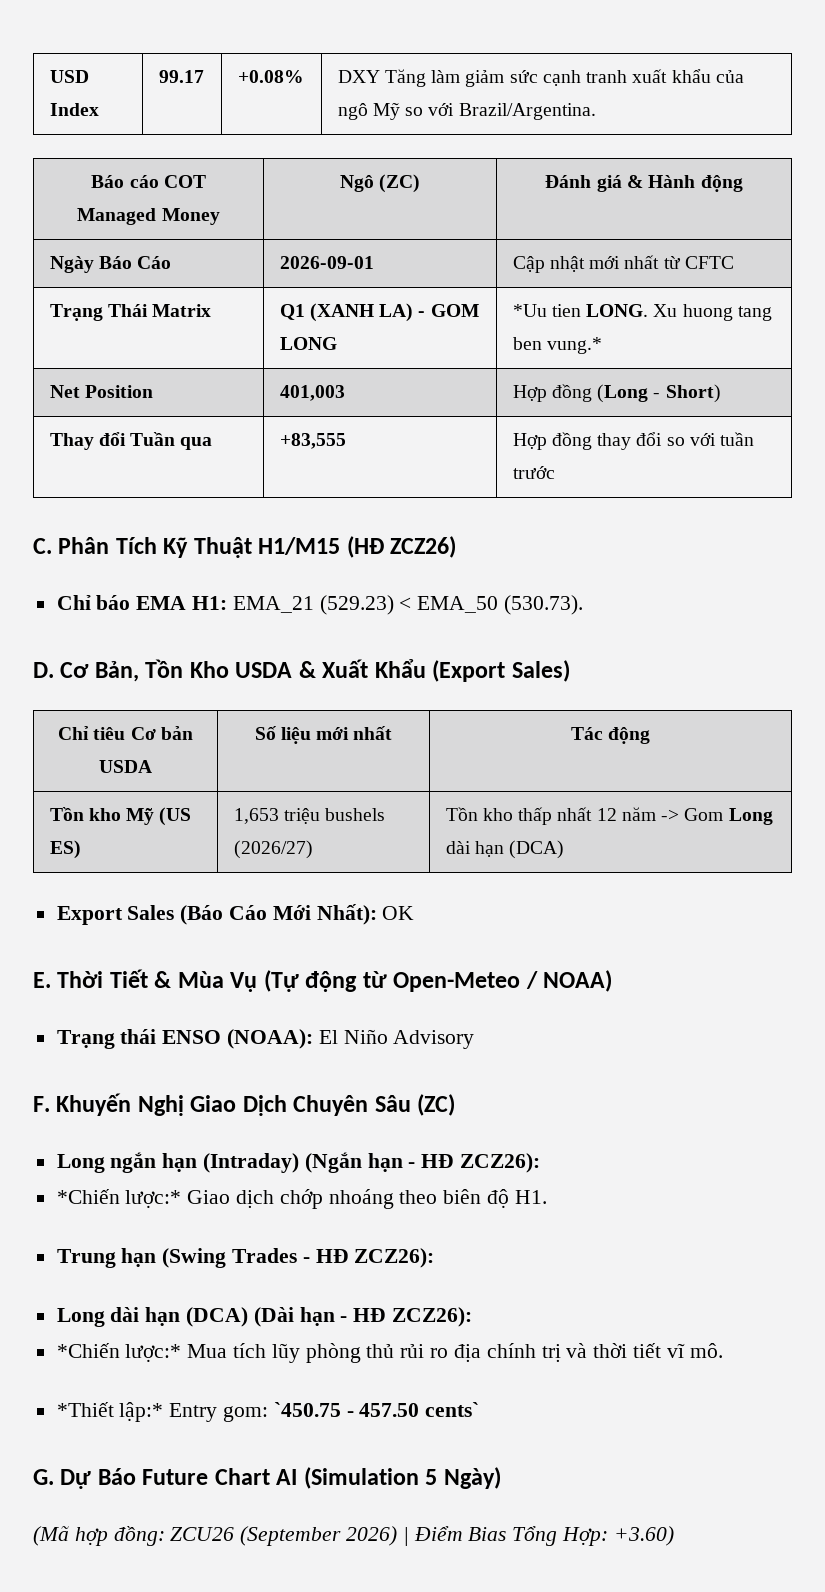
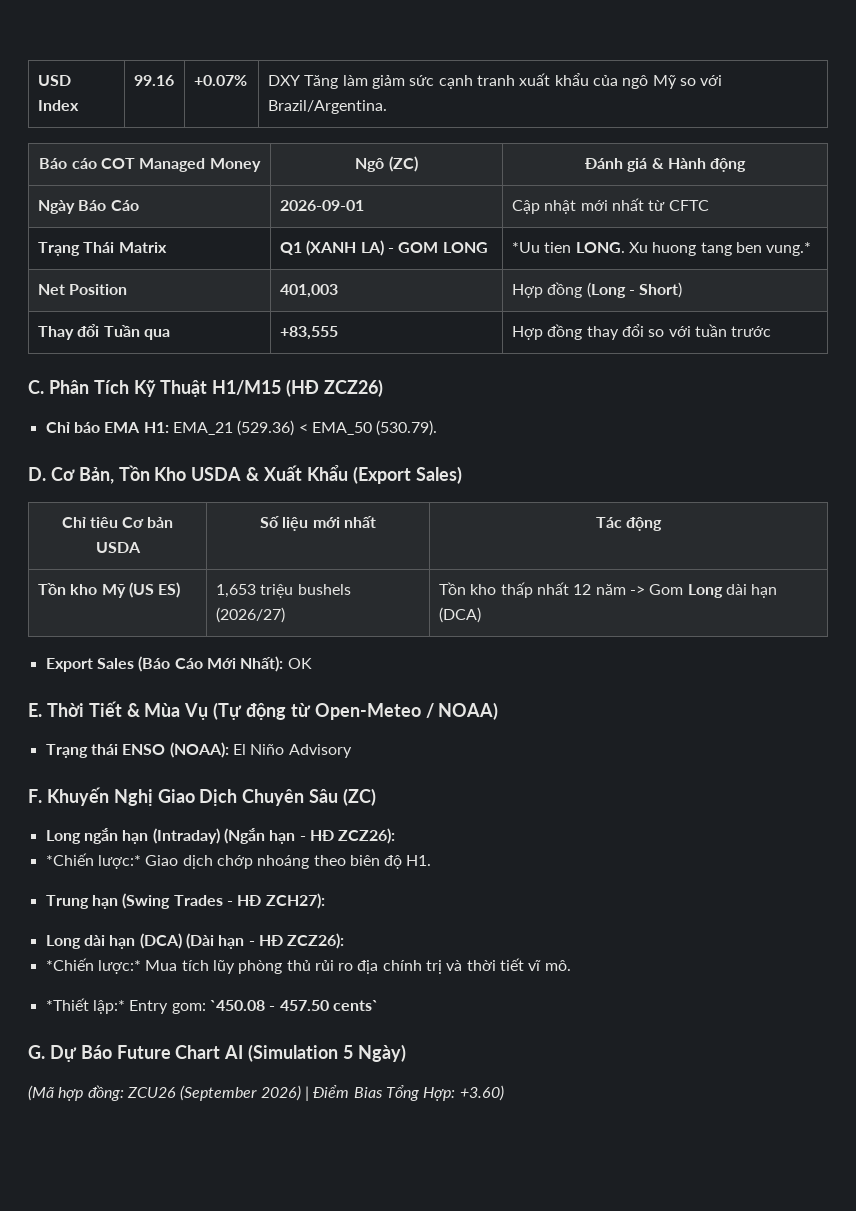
- USD Index | 99.17 | +0.08% | DXY Tăng làm giảm sức cạnh tranh xuất khẩu của ngô Mỹ so với Brazil/Argentina.
+ USD Index | 99.16 | +0.07% | DXY Tăng làm giảm sức cạnh tranh xuất khẩu của ngô Mỹ so với Brazil/Argentina.
- Chỉ báo EMA H1: EMA_21 (529.23) < EMA_50 (530.73).
+ Chỉ báo EMA H1: EMA_21 (529.36) < EMA_50 (530.79).
- Trung hạn (Swing Trades - HĐ ZCZ26):
+ Trung hạn (Swing Trades - HĐ ZCH27):
- *Thiết lập:* Entry gom: `450.75 - 457.50 cents`
+ *Thiết lập:* Entry gom: `450.08 - 457.50 cents`

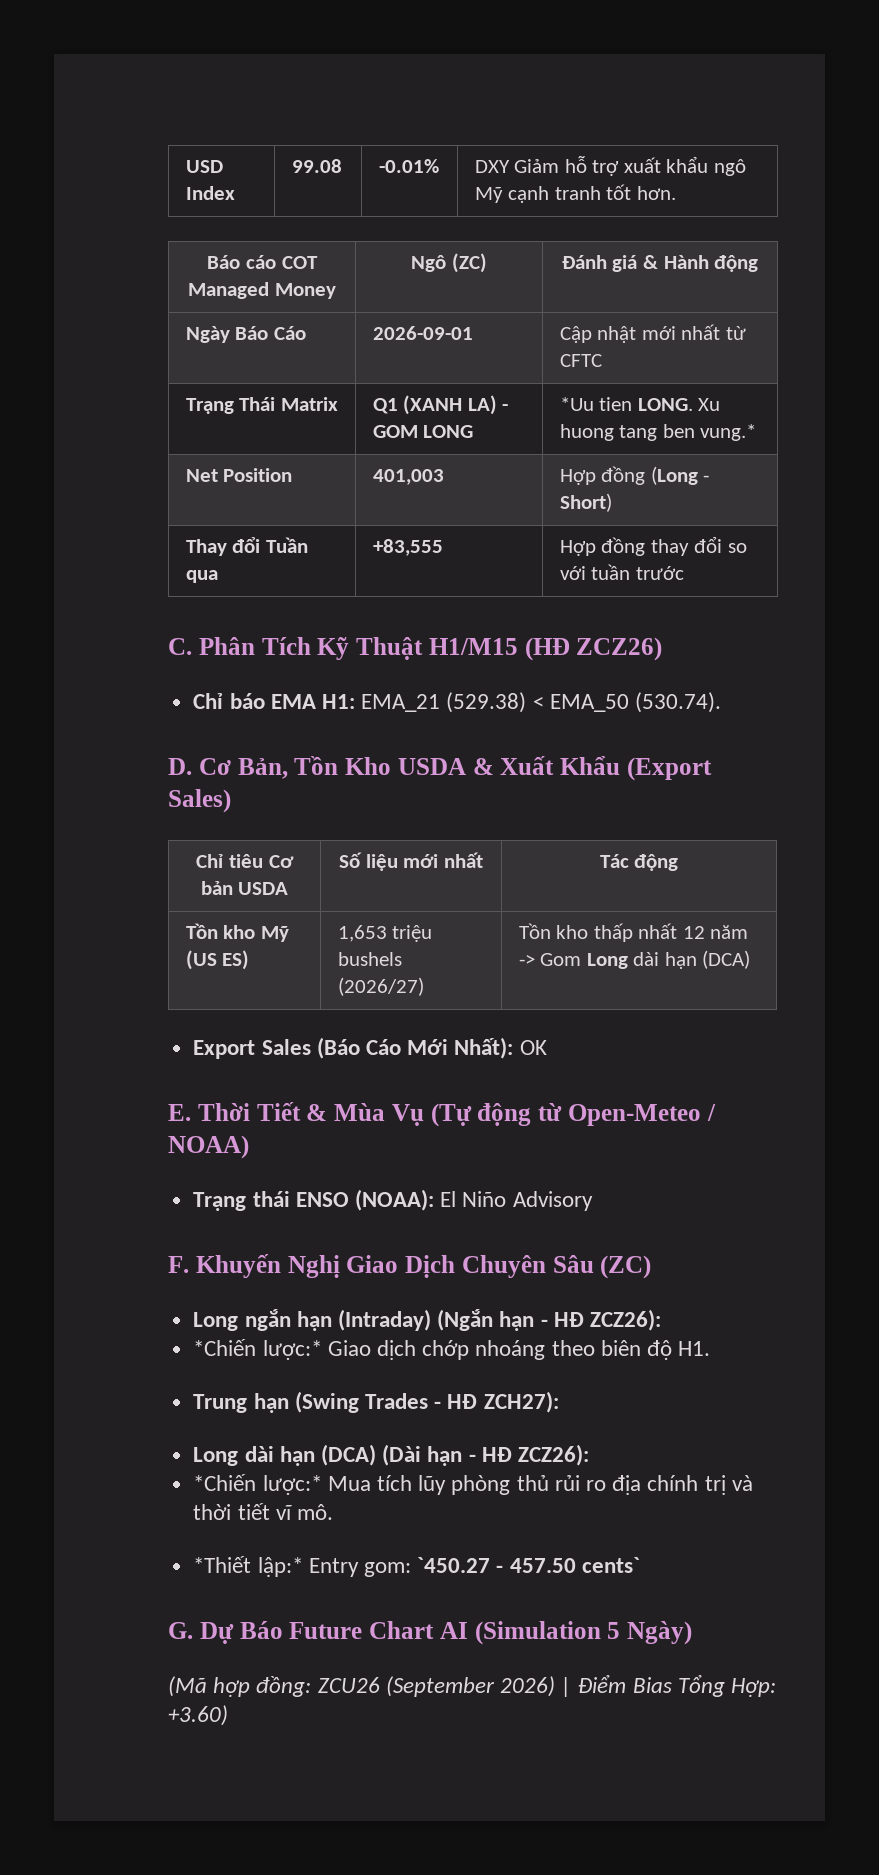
- USD Index | 99.16 | +0.07% | DXY Tăng làm giảm sức cạnh tranh xuất khẩu của ngô Mỹ so với Brazil/Argentina.
+ USD Index | 99.08 | -0.01% | DXY Giảm hỗ trợ xuất khẩu ngô Mỹ cạnh tranh tốt hơn.
- Chỉ báo EMA H1: EMA_21 (529.36) < EMA_50 (530.79).
+ Chỉ báo EMA H1: EMA_21 (529.38) < EMA_50 (530.74).
- *Thiết lập:* Entry gom: `450.08 - 457.50 cents`
+ *Thiết lập:* Entry gom: `450.27 - 457.50 cents`

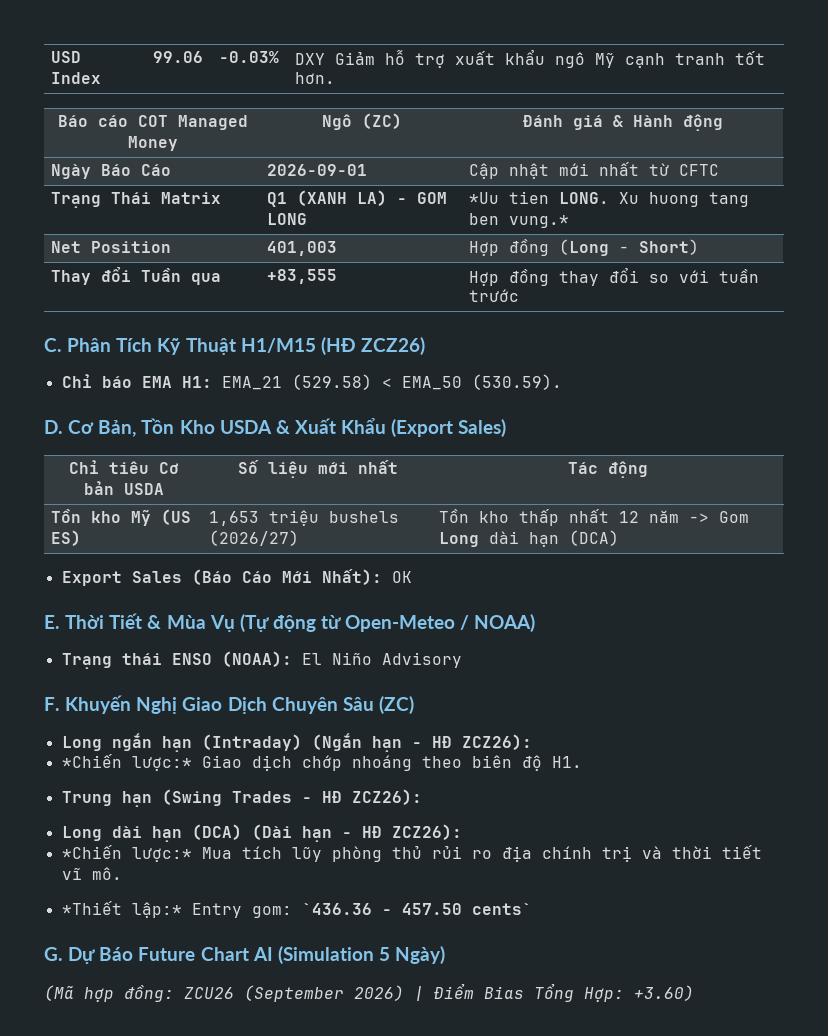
- USD Index | 99.08 | -0.01% | DXY Giảm hỗ trợ xuất khẩu ngô Mỹ cạnh tranh tốt hơn.
+ USD Index | 99.06 | -0.03% | DXY Giảm hỗ trợ xuất khẩu ngô Mỹ cạnh tranh tốt hơn.
- Chỉ báo EMA H1: EMA_21 (529.38) < EMA_50 (530.74).
+ Chỉ báo EMA H1: EMA_21 (529.58) < EMA_50 (530.59).
- Trung hạn (Swing Trades - HĐ ZCH27):
+ Trung hạn (Swing Trades - HĐ ZCZ26):
- *Thiết lập:* Entry gom: `450.27 - 457.50 cents`
+ *Thiết lập:* Entry gom: `436.36 - 457.50 cents`

